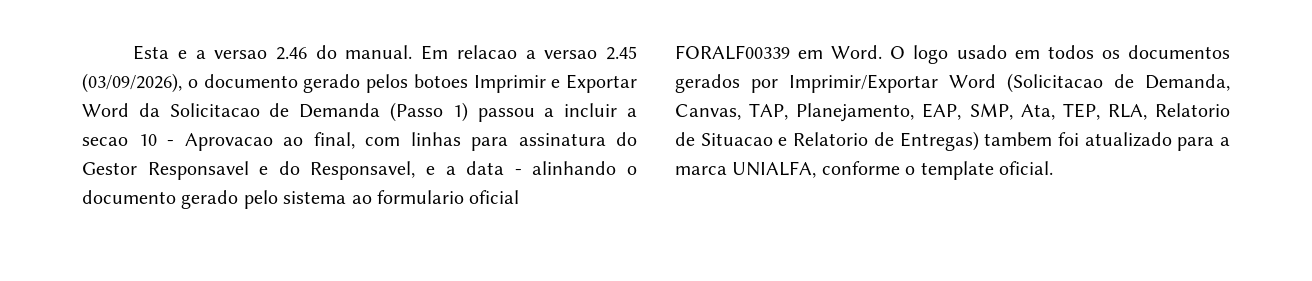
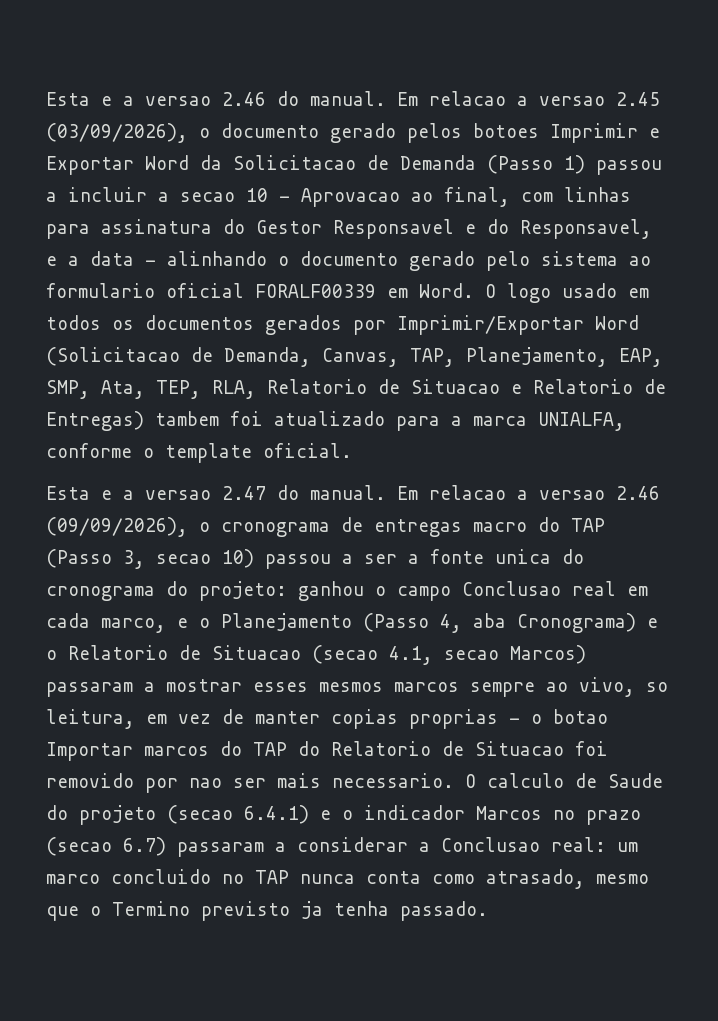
+ Esta e a versao 2.47 do manual. Em relacao a versao 2.46 (09/09/2026), o cronograma de entregas macro do TAP (Passo 3, secao 10) passou a ser a fonte unica do cronograma do projeto: ganhou o campo Conclusao real em cada marco, e o Planejamento (Passo 4, aba Cronograma) e o Relatorio de Situacao (secao 4.1, secao Marcos) passaram a mostrar esses mesmos marcos sempre ao vivo, so leitura, em vez de manter copias proprias - o botao Importar marcos do TAP do Relatorio de Situacao foi removido por nao ser mais necessario. O calculo de Saude do projeto (secao 6.4.1) e o indicador Marcos no prazo (secao 6.7) passaram a considerar a Conclusao real: um marco concluido no TAP nunca conta como atrasado, mesmo que o Termino previsto ja tenha passado.

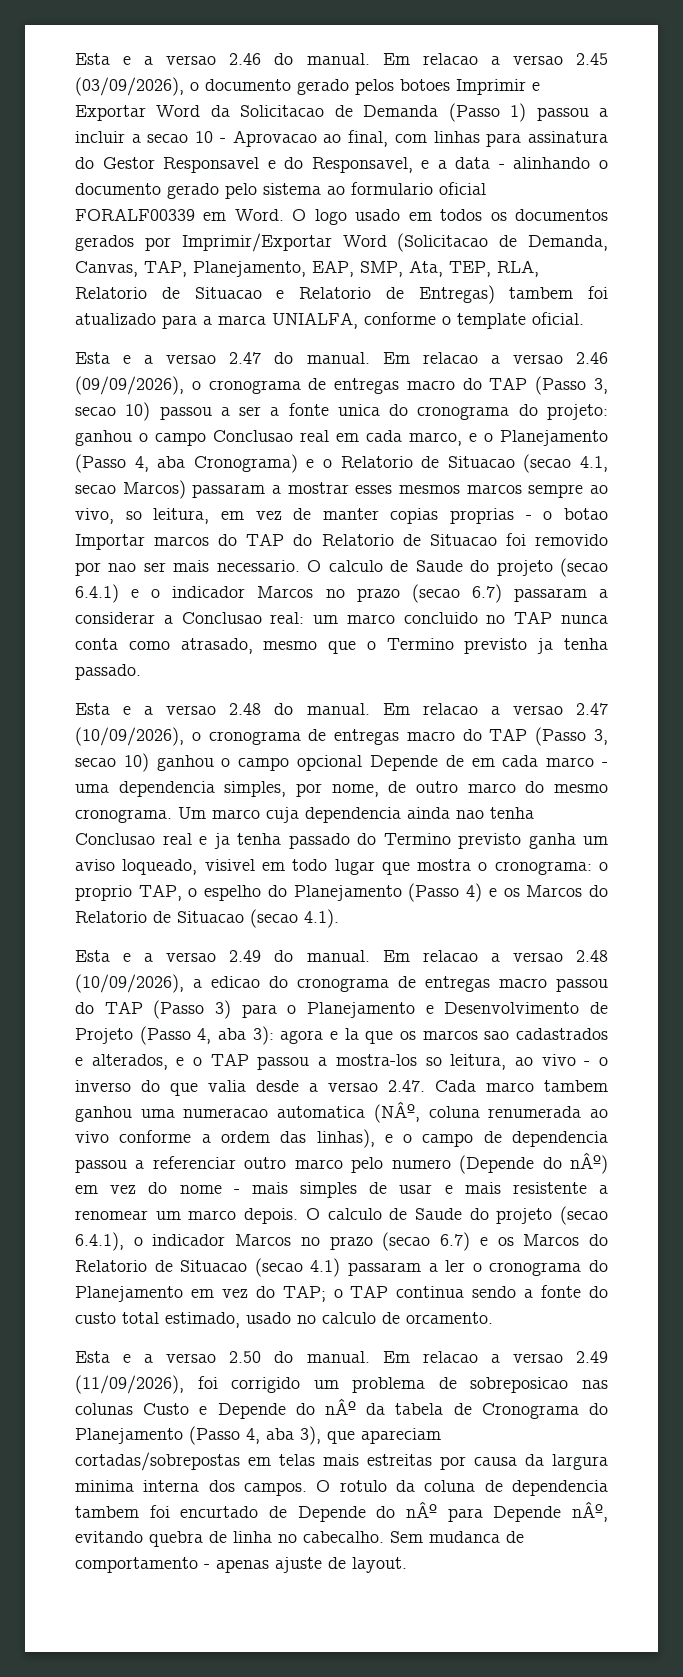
+ Esta e a versao 2.48 do manual. Em relacao a versao 2.47 (10/09/2026), o cronograma de entregas macro do TAP (Passo 3, secao 10) ganhou o campo opcional Depende de em cada marco - uma dependencia simples, por nome, de outro marco do mesmo cronograma. Um marco cuja dependencia ainda nao tenha Conclusao real e ja tenha passado do Termino previsto ganha um aviso loqueado, visivel em todo lugar que mostra o cronograma: o proprio TAP, o espelho do Planejamento (Passo 4) e os Marcos do Relatorio de Situacao (secao 4.1).
+ Esta e a versao 2.49 do manual. Em relacao a versao 2.48 (10/09/2026), a edicao do cronograma de entregas macro passou do TAP (Passo 3) para o Planejamento e Desenvolvimento de Projeto (Passo 4, aba 3): agora e la que os marcos sao cadastrados e alterados, e o TAP passou a mostra-los so leitura, ao vivo - o inverso do que valia desde a versao 2.47. Cada marco tambem ganhou uma numeracao automatica (NÂº, coluna renumerada ao vivo conforme a ordem das linhas), e o campo de dependencia passou a referenciar outro marco pelo numero (Depende do nÂº) em vez do nome - mais simples de usar e mais resistente a renomear um marco depois. O calculo de Saude do projeto (secao 6.4.1), o indicador Marcos no prazo (secao 6.7) e os Marcos do Relatorio de Situacao (secao 4.1) passaram a ler o cronograma do Planejamento em vez do TAP; o TAP continua sendo a fonte do custo total estimado, usado no calculo de orcamento.
+ Esta e a versao 2.50 do manual. Em relacao a versao 2.49 (11/09/2026), foi corrigido um problema de sobreposicao nas colunas Custo e Depende do nÂº da tabela de Cronograma do Planejamento (Passo 4, aba 3), que apareciam cortadas/sobrepostas em telas mais estreitas por causa da largura minima interna dos campos. O rotulo da coluna de dependencia tambem foi encurtado de Depende do nÂº para Depende nÂº, evitando quebra de linha no cabecalho. Sem mudanca de comportamento - apenas ajuste de layout.

